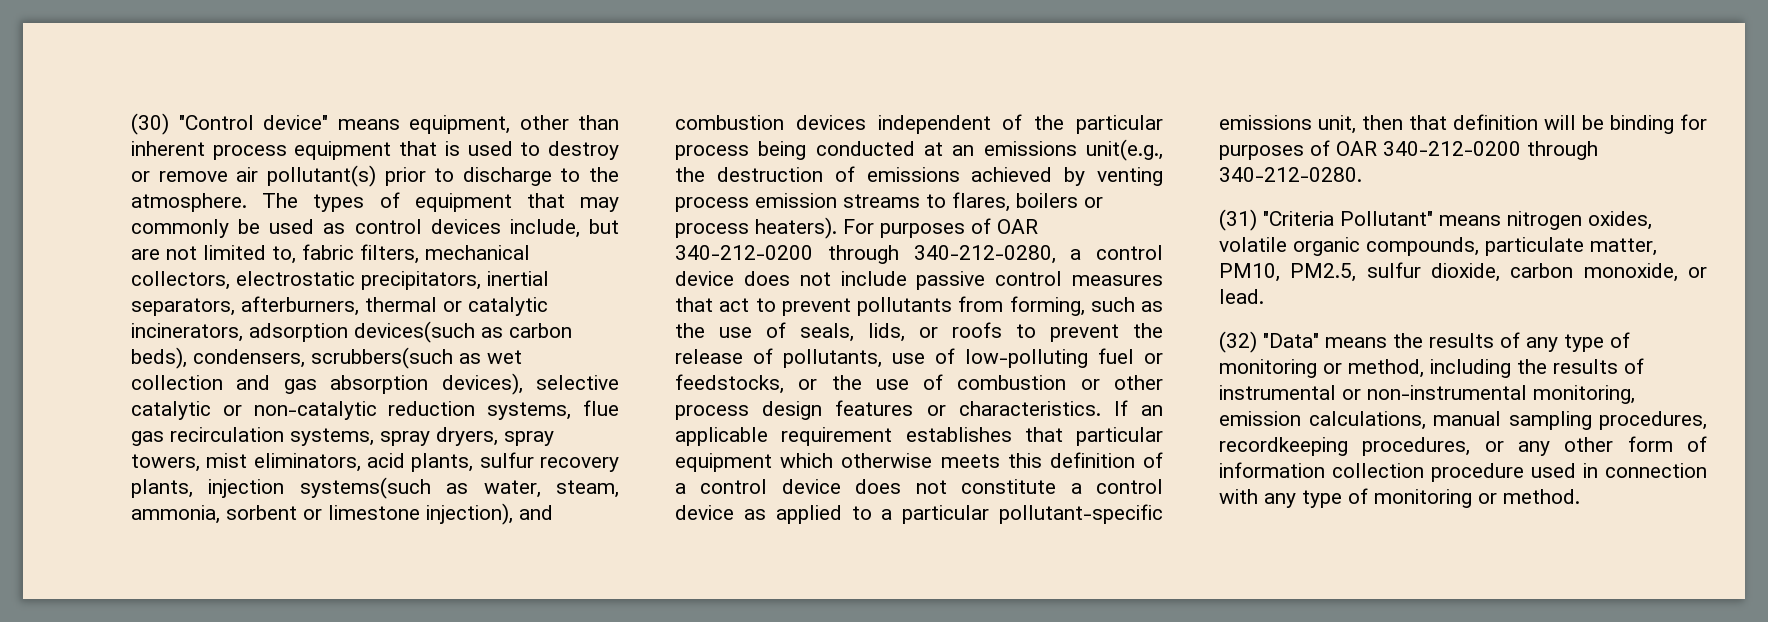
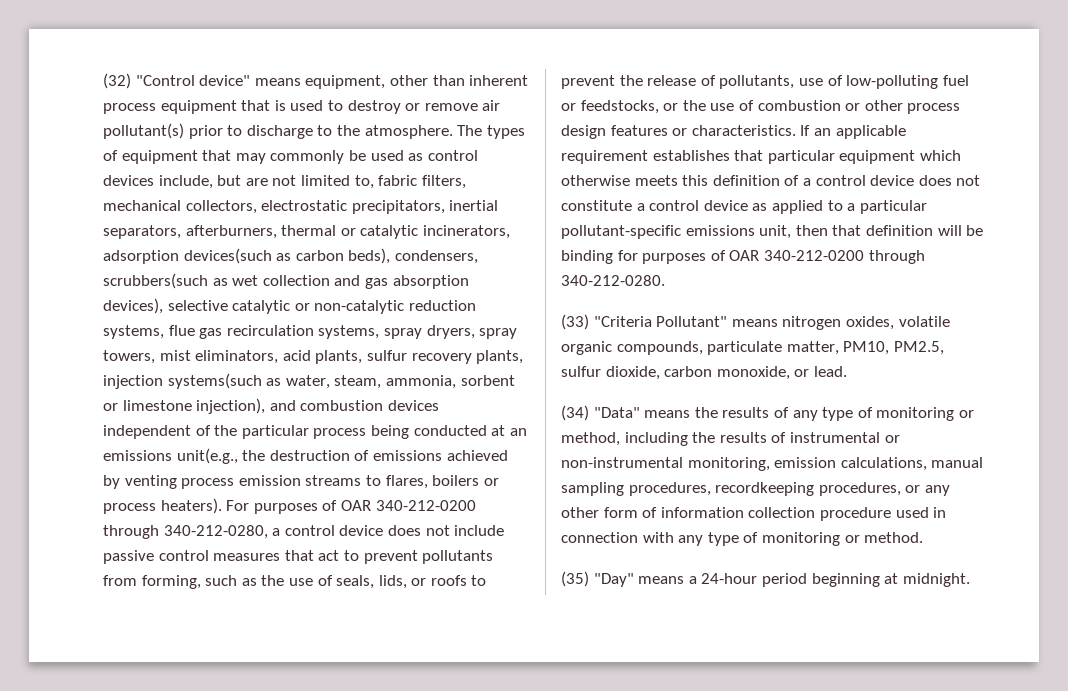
- (30) "Control device" means equipment, other than inherent process equipment that is used to destroy or remove air pollutant(s) prior to discharge to the atmosphere.
+ (32) "Control device" means equipment, other than inherent process equipment that is used to destroy or remove air pollutant(s) prior to discharge to the atmosphere.
- (31) "Criteria Pollutant" means nitrogen oxides, volatile organic compounds, particulate matter, PM10, PM2.5, sulfur dioxide, carbon monoxide, or lead.
+ (33) "Criteria Pollutant" means nitrogen oxides, volatile organic compounds, particulate matter, PM10, PM2.5, sulfur dioxide, carbon monoxide, or lead.
- (32) "Data" means the results of any type of monitoring or method, including the results of instrumental or non-instrumental monitoring, emission calculations, manual sampling procedures, recordkeeping procedures, or any other form of information collection procedure used in connection with any type of monitoring or method.
+ (34) "Data" means the results of any type of monitoring or method, including the results of instrumental or non-instrumental monitoring, emission calculations, manual sampling procedures, recordkeeping procedures, or any other form of information collection procedure used in connection with any type of monitoring or method.
+ (35) "Day" means a 24-hour period beginning at midnight.

